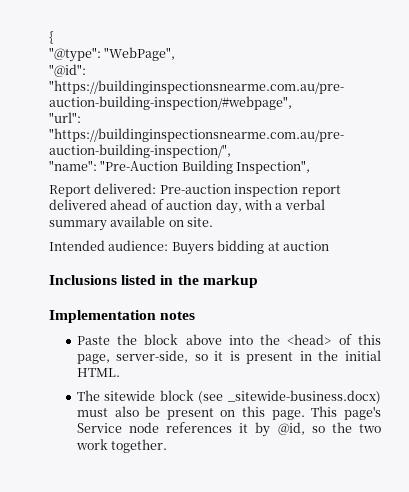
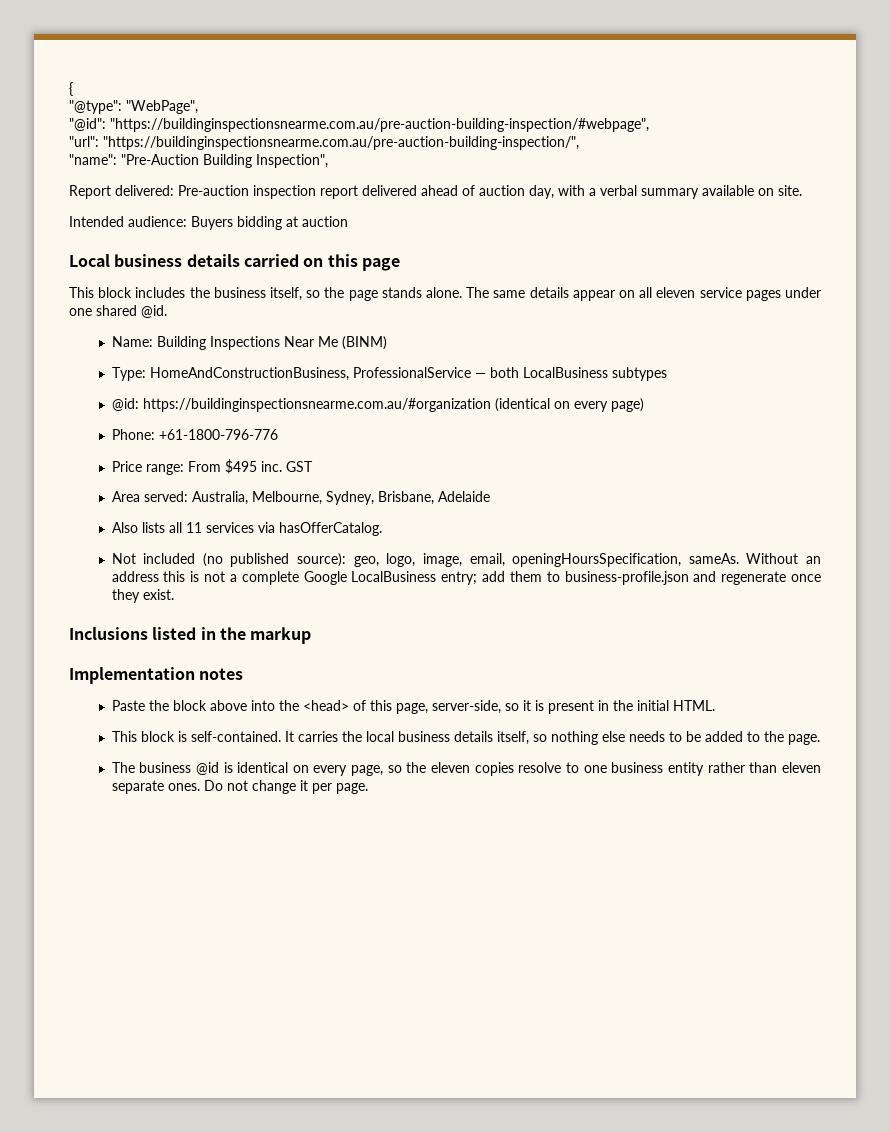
+ Local business details carried on this page
+ This block includes the business itself, so the page stands alone. The same details appear on all eleven service pages under one shared @id.
+ Name: Building Inspections Near Me (BINM)
+ Type: HomeAndConstructionBusiness, ProfessionalService — both LocalBusiness subtypes
+ @id: https://buildinginspectionsnearme.com.au/#organization (identical on every page)
+ Phone: +61-1800-796-776
+ Price range: From $495 inc. GST
+ Area served: Australia, Melbourne, Sydney, Brisbane, Adelaide
+ Also lists all 11 services via hasOfferCatalog.
+ Not included (no published source): geo, logo, image, email, openingHoursSpecification, sameAs. Without an address this is not a complete Google LocalBusiness entry; add them to business-profile.json and regenerate once they exist.
- The sitewide block (see _sitewide-business.docx) must also be present on this page. This page's Service node references it by @id, so the two work together.
+ This block is self-contained. It carries the local business details itself, so nothing else needs to be added to the page.
+ The business @id is identical on every page, so the eleven copies resolve to one business entity rather than eleven separate ones. Do not change it per page.

